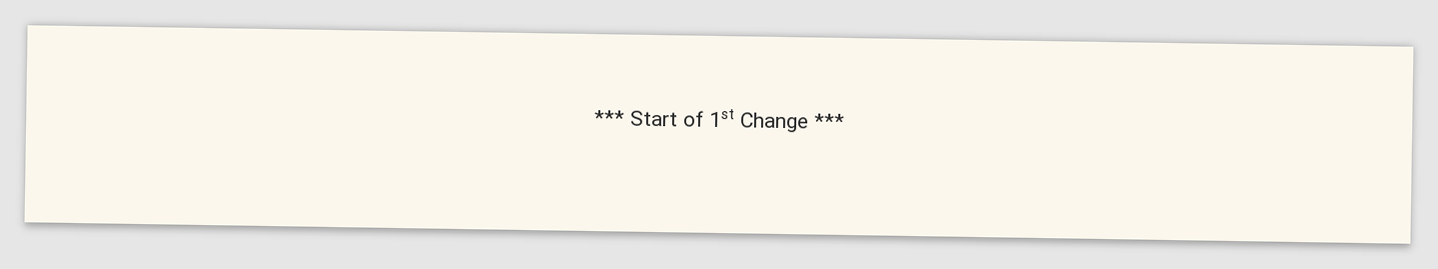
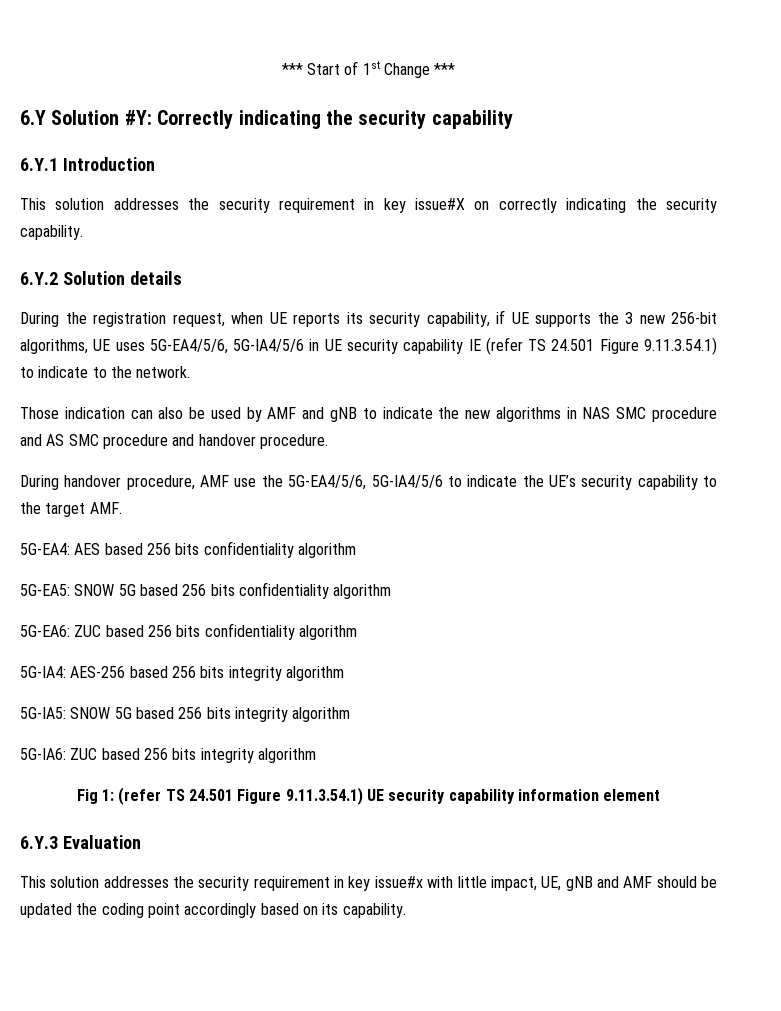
+ 6.Y Solution #Y: Correctly indicating the security capability
+ 6.Y.1 Introduction
+ This solution addresses the security requirement in key issue#X on correctly indicating the security capability.
+ 6.Y.2 Solution details
+ During the registration request, when UE reports its security capability, if UE supports the 3 new 256-bit algorithms, UE uses 5G-EA4/5/6, 5G-IA4/5/6 in UE security capability IE (refer TS 24.501 Figure 9.11.3.54.1) to indicate to the network.
+ Those indication can also be used by AMF and gNB to indicate the new algorithms in NAS SMC procedure and AS SMC procedure and handover procedure.
+ During handover procedure, AMF use the 5G-EA4/5/6, 5G-IA4/5/6 to indicate the UE’s security capability to the target AMF.
+ 5G-EA4: AES based 256 bits confidentiality algorithm
+ 5G-EA5: SNOW 5G based 256 bits confidentiality algorithm
+ 5G-EA6: ZUC based 256 bits confidentiality algorithm
+ 5G-IA4: AES-256 based 256 bits integrity algorithm
+ 5G-IA5: SNOW 5G based 256 bits integrity algorithm
+ 5G-IA6: ZUC based 256 bits integrity algorithm
+ Fig 1: (refer TS 24.501 Figure 9.11.3.54.1) UE security capability information element
+ 6.Y.3 Evaluation
+ This solution addresses the security requirement in key issue#x with little impact, UE, gNB and AMF should be updated the coding point accordingly based on its capability.

